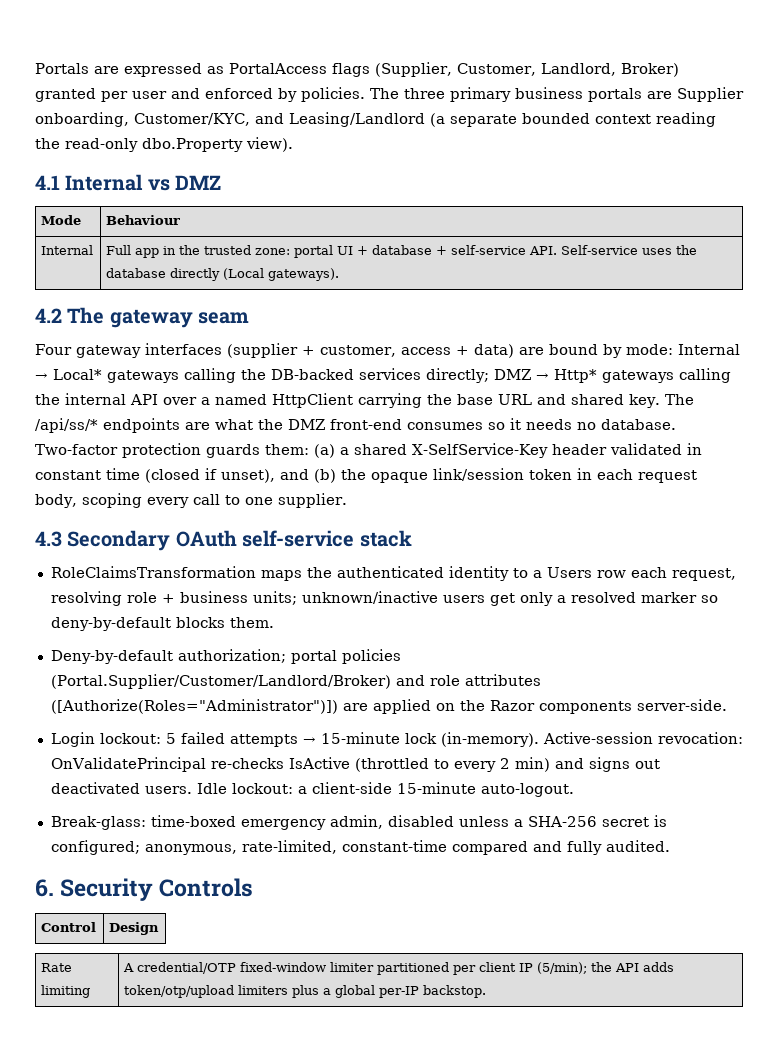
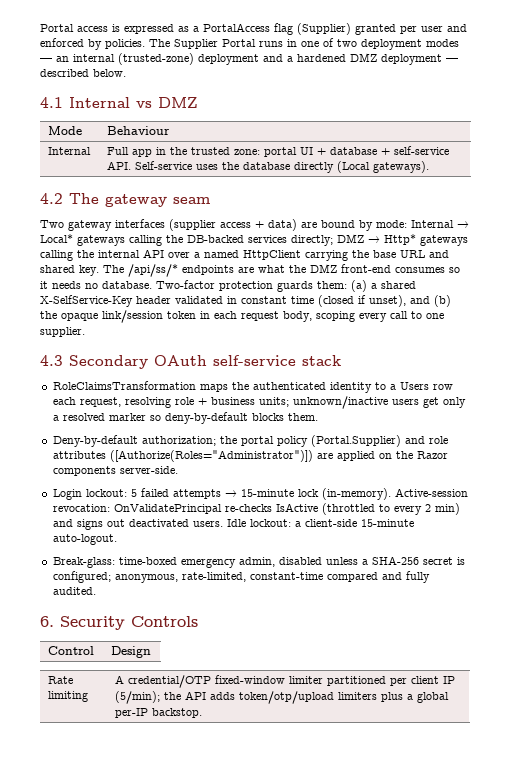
- Portals are expressed as PortalAccess flags (Supplier, Customer, Landlord, Broker) granted per user and enforced by policies.
+ Portal access is expressed as a PortalAccess flag (Supplier) granted per user and enforced by policies.
- The three primary business portals are Supplier onboarding, Customer/KYC, and Leasing/Landlord (a separate bounded context reading the read-only dbo.Property view).
+ The Supplier Portal runs in one of two deployment modes — an internal (trusted-zone) deployment and a hardened DMZ deployment — described below.
- Four gateway interfaces (supplier + customer, access + data) are bound by mode: Internal → Local* gateways calling the DB-backed services directly; DMZ → Http* gateways calling the internal API over a named HttpClient carrying the base URL and shared key.
+ Two gateway interfaces (supplier access + data) are bound by mode: Internal → Local* gateways calling the DB-backed services directly; DMZ → Http* gateways calling the internal API over a named HttpClient carrying the base URL and shared key.
- Deny-by-default authorization; portal policies (Portal.Supplier/Customer/Landlord/Broker) and role attributes ([Authorize(Roles="Administrator")]) are applied on the Razor components server-side.
+ Deny-by-default authorization; the portal policy (Portal.Supplier) and role attributes ([Authorize(Roles="Administrator")]) are applied on the Razor components server-side.

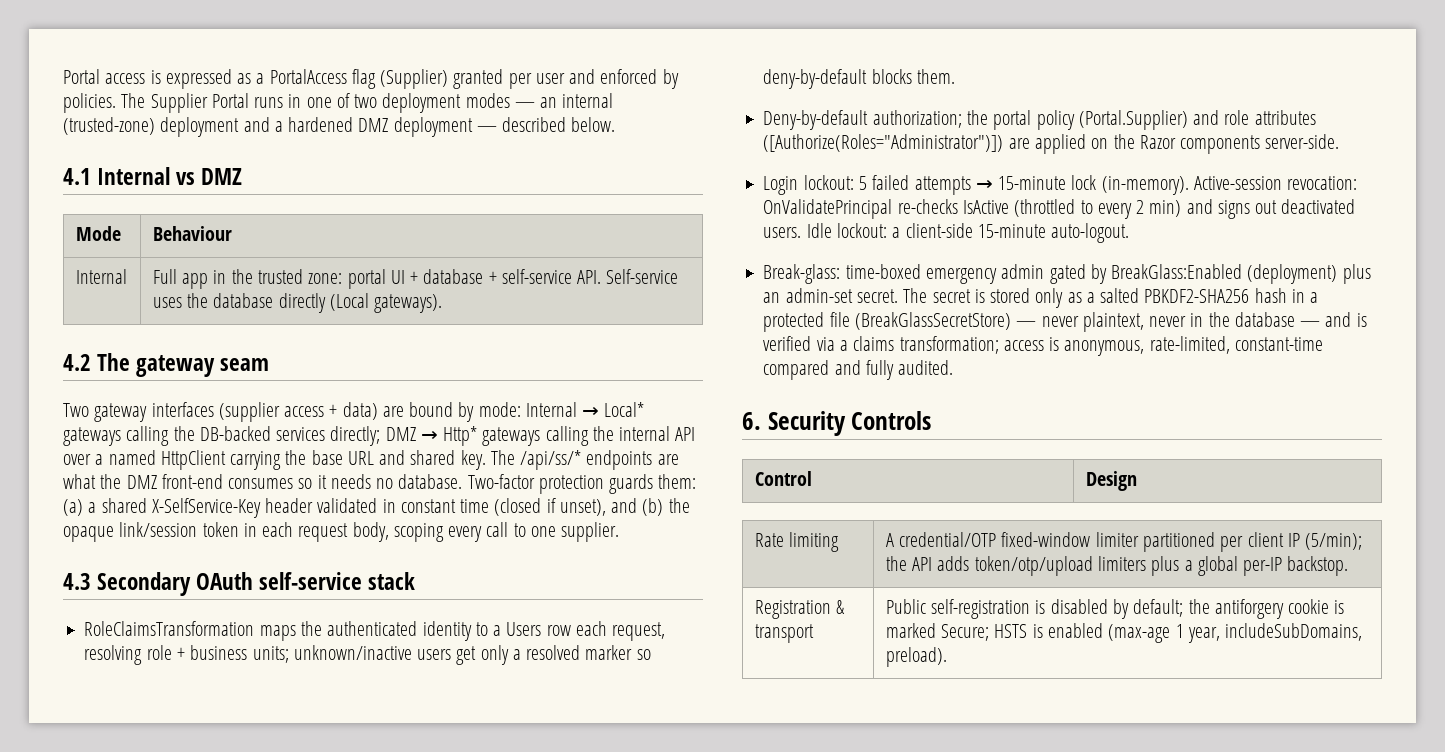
- Break-glass: time-boxed emergency admin, disabled unless a SHA-256 secret is configured; anonymous, rate-limited, constant-time compared and fully audited.
+ Break-glass: time-boxed emergency admin gated by BreakGlass:Enabled (deployment) plus an admin-set secret. The secret is stored only as a salted PBKDF2-SHA256 hash in a protected file (BreakGlassSecretStore) — never plaintext, never in the database — and is verified via a claims transformation; access is anonymous, rate-limited, constant-time compared and fully audited.
+ Registration & transport | Public self-registration is disabled by default; the antiforgery cookie is marked Secure; HSTS is enabled (max-age 1 year, includeSubDomains, preload).

